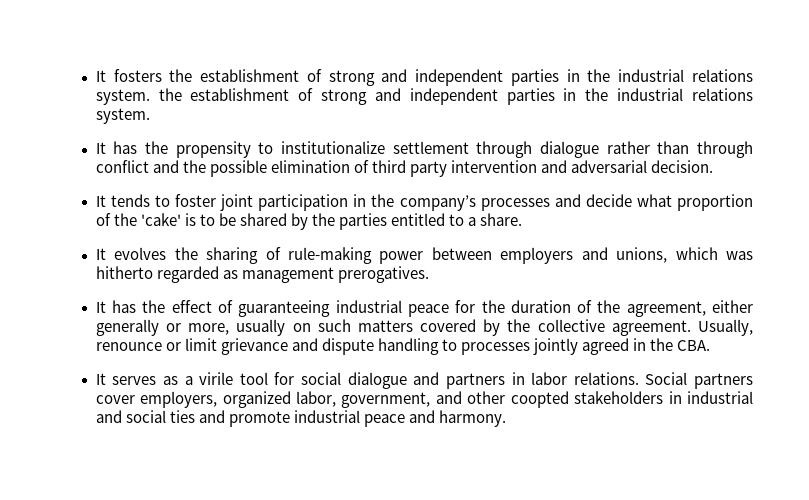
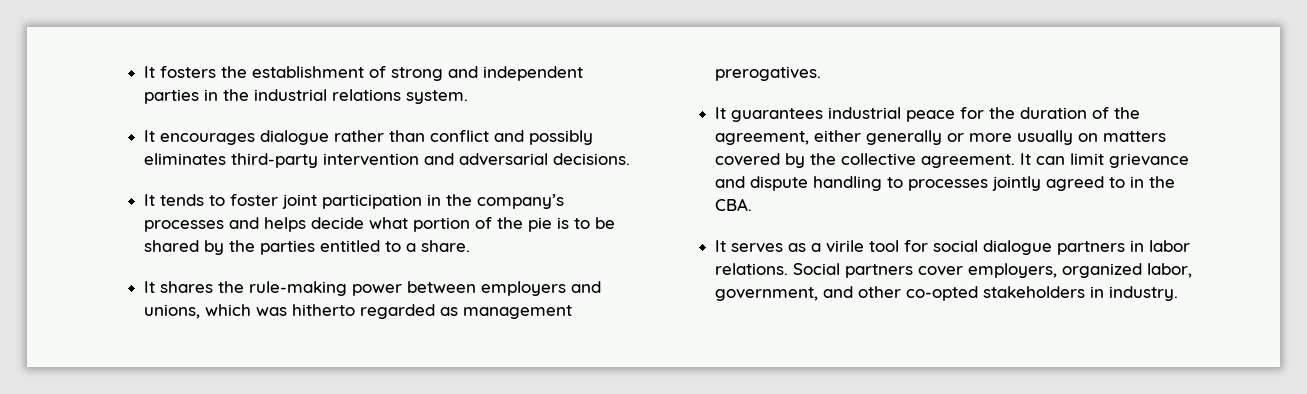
- It fosters the establishment of strong and independent parties in the industrial relations system. the establishment of strong and independent parties in the industrial relations system.
- It has the propensity to institutionalize settlement through dialogue rather than through conflict and the possible elimination of third party intervention and adversarial decision.
+ It fosters the establishment of strong and independent parties in the industrial relations system.
+ It encourages dialogue rather than conflict and possibly eliminates third-party intervention and adversarial decisions.
- It tends to foster joint participation in the company’s processes and decide what proportion of the 'cake' is to be shared by the parties entitled to a share.
+ It tends to foster joint participation in the company’s processes and helps decide what portion of the pie is to be shared by the parties entitled to a share.
- It evolves the sharing of rule-making power between employers and unions, which was hitherto regarded as management prerogatives.
+ It shares the rule-making power between employers and unions, which was hitherto regarded as management prerogatives.
- It has the effect of guaranteeing industrial peace for the duration of the agreement, either generally or more, usually on such matters covered by the collective agreement.
+ It guarantees industrial peace for the duration of the agreement, either generally or more usually on matters covered by the collective agreement.
- Usually, renounce or limit grievance and dispute handling to processes jointly agreed in the CBA.
+ It can limit grievance and dispute handling to processes jointly agreed to in the CBA.
- It serves as a virile tool for social dialogue and partners in labor relations.
+ It serves as a virile tool for social dialogue partners in labor relations.
- Social partners cover employers, organized labor, government, and other coopted stakeholders in industrial and social ties and promote industrial peace and harmony.
+ Social partners cover employers, organized labor, government, and other co-opted stakeholders in industry.

